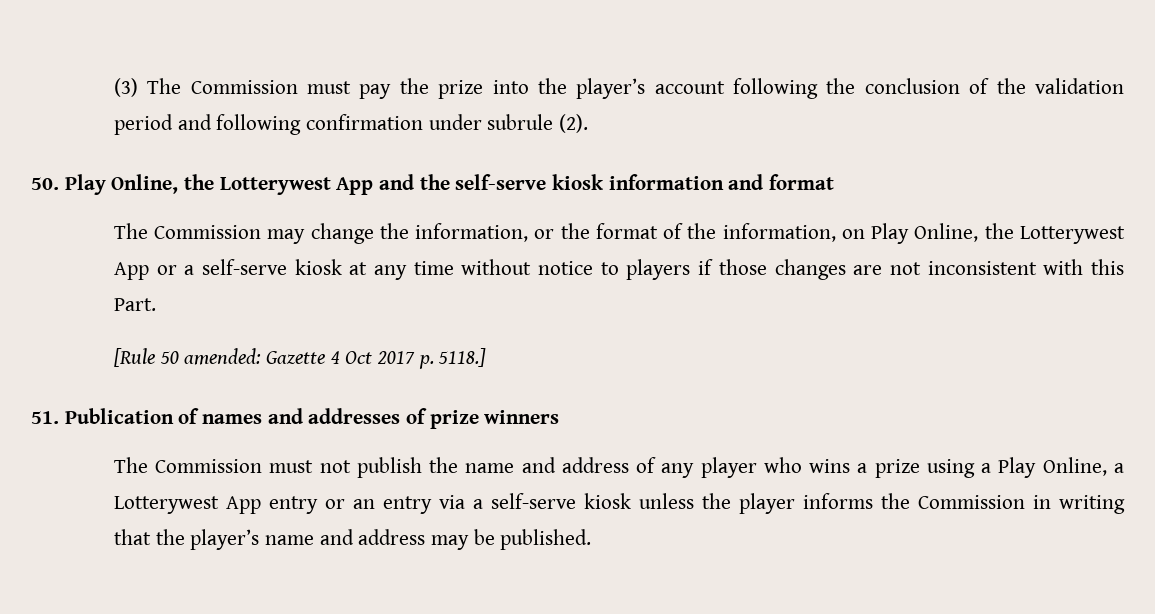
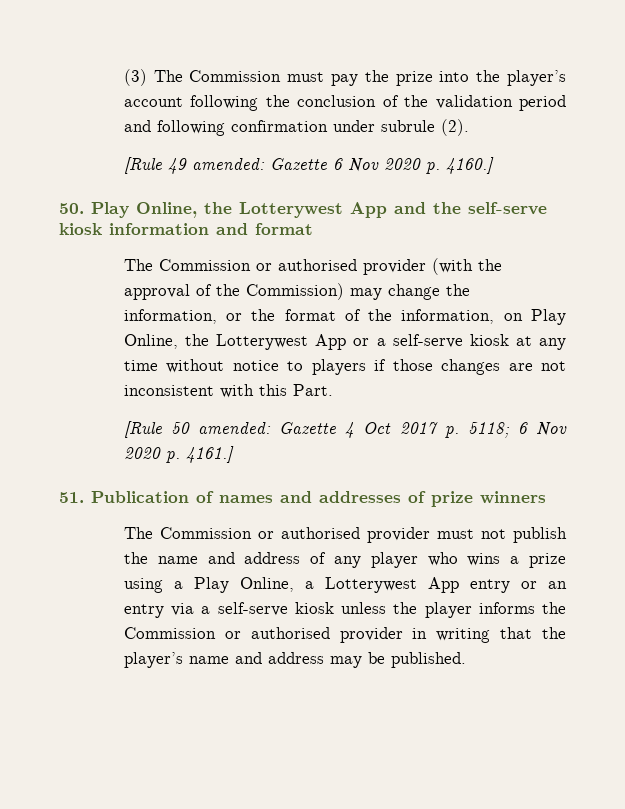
+ [Rule 49 amended: Gazette 6 Nov 2020 p. 4160.]
- The Commission may change the information, or the format of the information, on Play Online, the Lotterywest App or a self-serve kiosk at any time without notice to players if those changes are not inconsistent with this Part.
+ The Commission or authorised provider (with the approval of the Commission) may change the information, or the format of the information, on Play Online, the Lotterywest App or a self-serve kiosk at any time without notice to players if those changes are not inconsistent with this Part.
- [Rule 50 amended: Gazette 4 Oct 2017 p. 5118.]
+ [Rule 50 amended: Gazette 4 Oct 2017 p. 5118; 6 Nov 2020 p. 4161.]
- The Commission must not publish the name and address of any player who wins a prize using a Play Online, a Lotterywest App entry or an entry via a self-serve kiosk unless the player informs the Commission in writing that the player’s name and address may be published.
+ The Commission or authorised provider must not publish the name and address of any player who wins a prize using a Play Online, a Lotterywest App entry or an entry via a self-serve kiosk unless the player informs the Commission or authorised provider in writing that the player’s name and address may be published.

